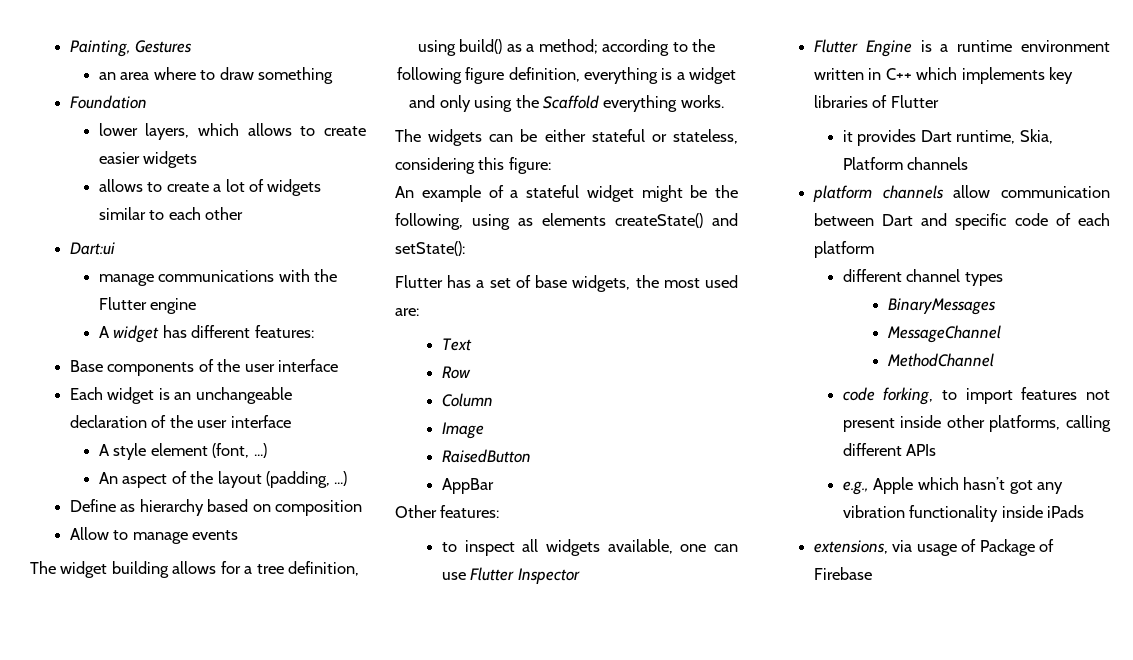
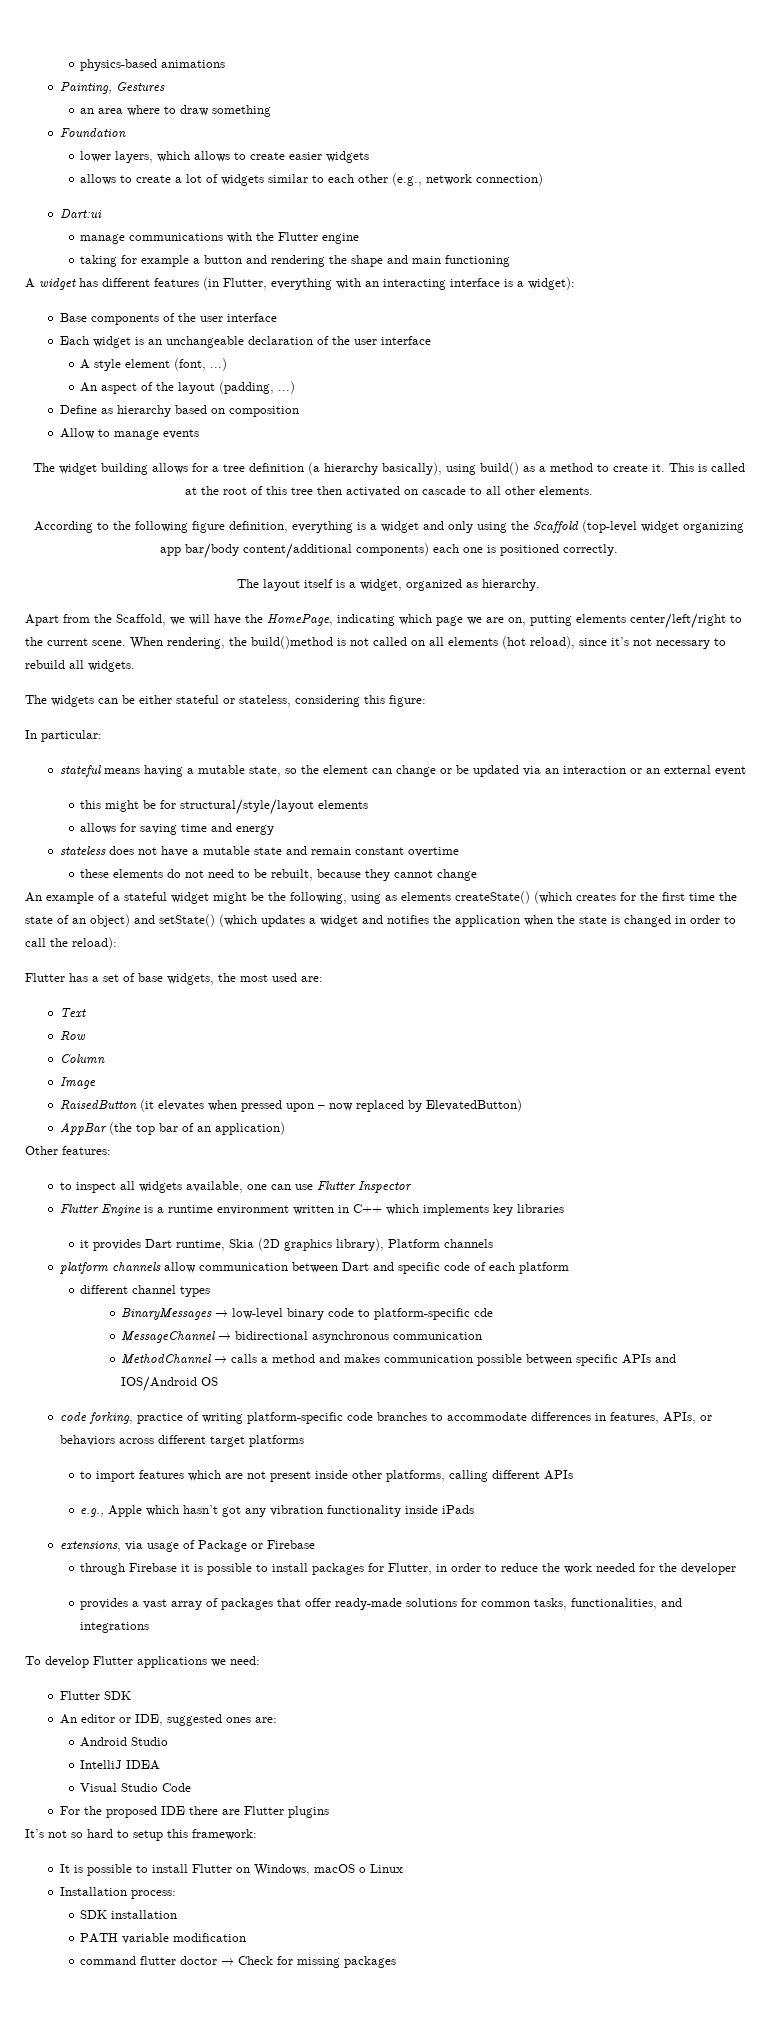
+ physics-based animations
- allows to create a lot of widgets similar to each other
+ allows to create a lot of widgets similar to each other (e.g., network connection)
- A widget has different features:
+ taking for example a button and rendering the shape and main functioning
+ A widget has different features (in Flutter, everything with an interacting interface is a widget):
- The widget building allows for a tree definition, using build() as a method; according to the following figure definition, everything is a widget and only using the Scaffold everything works.
+ The widget building allows for a tree definition (a hierarchy basically), using build() as a method to create it. This is called at the root of this tree then activated on cascade to all other elements.
+ According to the following figure definition, everything is a widget and only using the Scaffold (top-level widget organizing app bar/body content/additional components) each one is positioned correctly.
+ The layout itself is a widget, organized as hierarchy.
+ Apart from the Scaffold, we will have the HomePage, indicating which page we are on, putting elements center/left/right to the current scene. When rendering, the build()method is not called on all elements (hot reload), since it’s not necessary to rebuild all widgets.
+ In particular:
+ stateful means having a mutable state, so the element can change or be updated via an interaction or an external event
+ this might be for structural/style/layout elements
+ allows for saving time and energy
+ stateless does not have a mutable state and remain constant overtime
+ these elements do not need to be rebuilt, because they cannot change
- An example of a stateful widget might be the following, using as elements createState() and setState():
+ An example of a stateful widget might be the following, using as elements createState() (which creates for the first time the state of an object) and setState() (which updates a widget and notifies the application when the state is changed in order to call the reload):
- RaisedButton
- AppBar
+ RaisedButton (it elevates when pressed upon – now replaced by ElevatedButton)
+ AppBar (the top bar of an application)
- Flutter Engine is a runtime environment written in C++ which implements key libraries of Flutter
+ Flutter Engine is a runtime environment written in C++ which implements key libraries
- it provides Dart runtime, Skia, Platform channels
+ it provides Dart runtime, Skia (2D graphics library), Platform channels
- BinaryMessages
- MessageChannel
- MethodChannel
- code forking, to import features not present inside other platforms, calling different APIs
+ BinaryMessages → low-level binary code to platform-specific cde
+ MessageChannel → bidirectional asynchronous communication
+ MethodChannel → calls a method and makes communication possible between specific APIs and IOS/Android OS
+ code forking, practice of writing platform-specific code branches to accommodate differences in features, APIs, or behaviors across different target platforms
+ to import features which are not present inside other platforms, calling different APIs
- extensions, via usage of Package of Firebase
+ extensions, via usage of Package or Firebase
+ through Firebase it is possible to install packages for Flutter, in order to reduce the work needed for the developer
+ provides a vast array of packages that offer ready-made solutions for common tasks, functionalities, and integrations
+ To develop Flutter applications we need:
+ Flutter SDK
+ An editor or IDE, suggested ones are:
+ Android Studio
+ IntelliJ IDEA
+ Visual Studio Code
+ For the proposed IDE there are Flutter plugins
+ It’s not so hard to setup this framework:
+ It is possible to install Flutter on Windows, macOS o Linux
+ Installation process:
+ SDK installation
+ PATH variable modification
+ command flutter doctor → Check for missing packages

